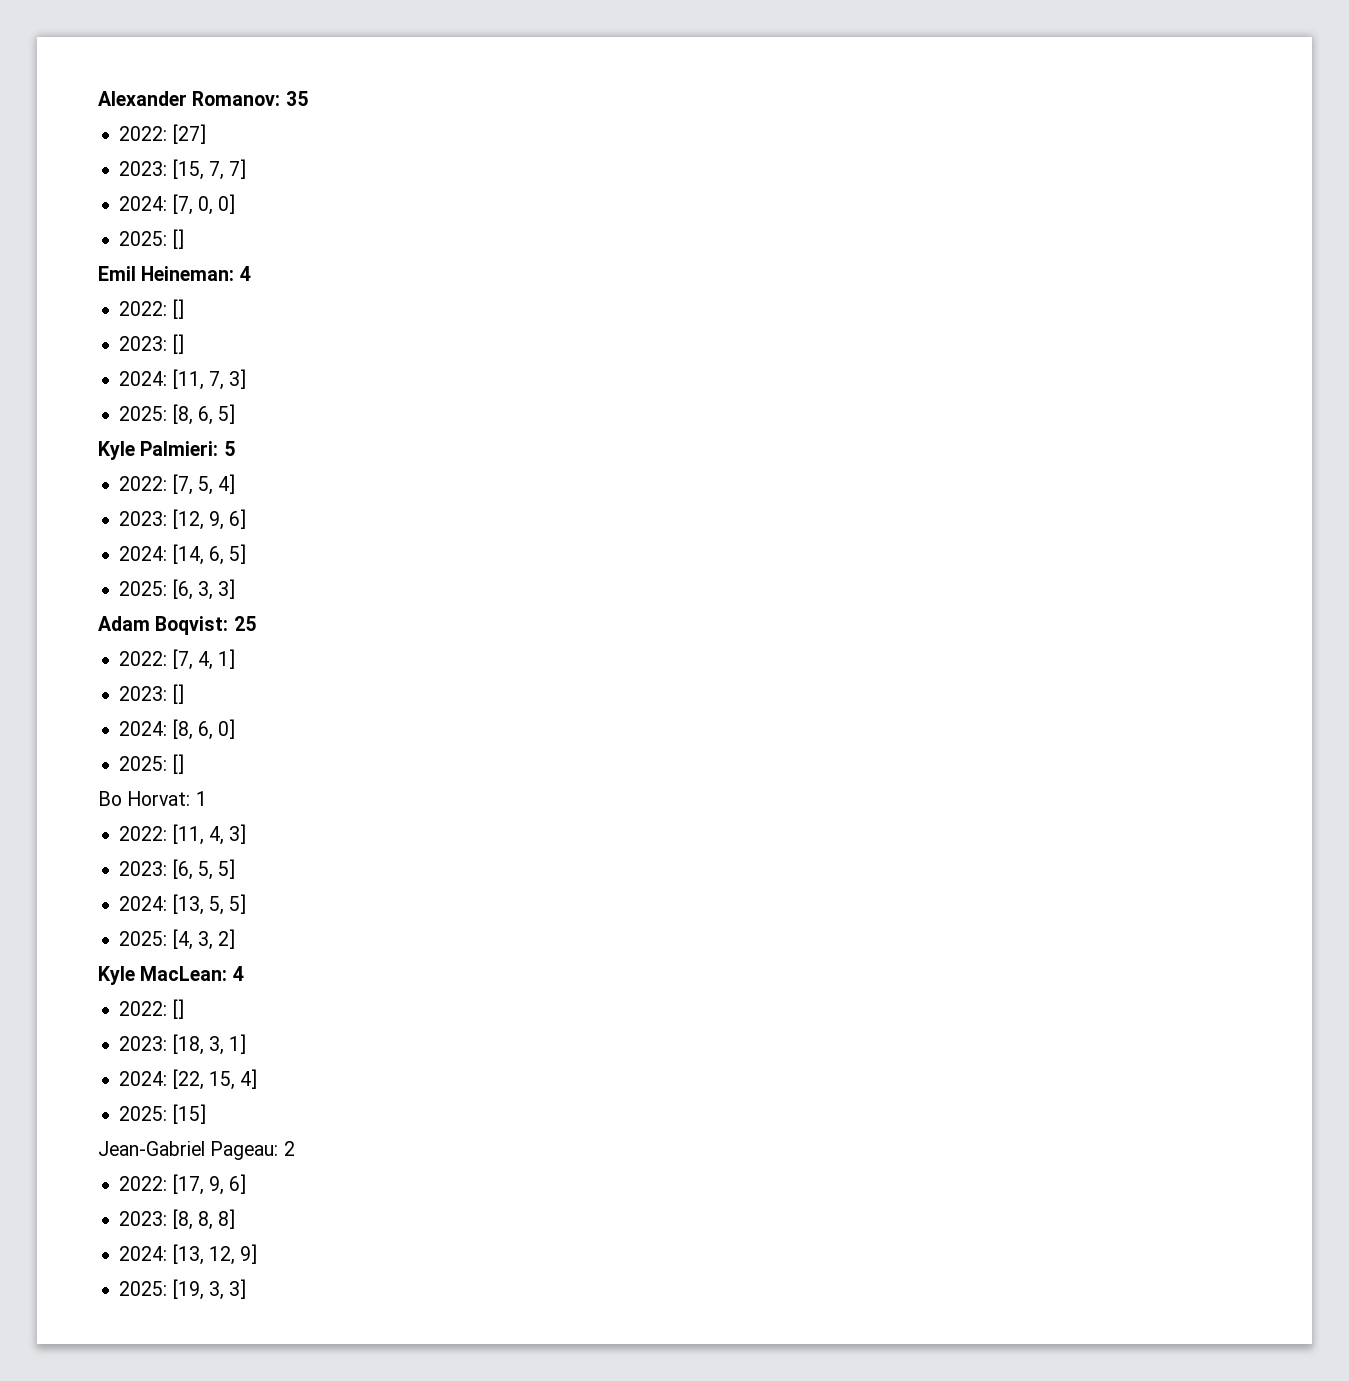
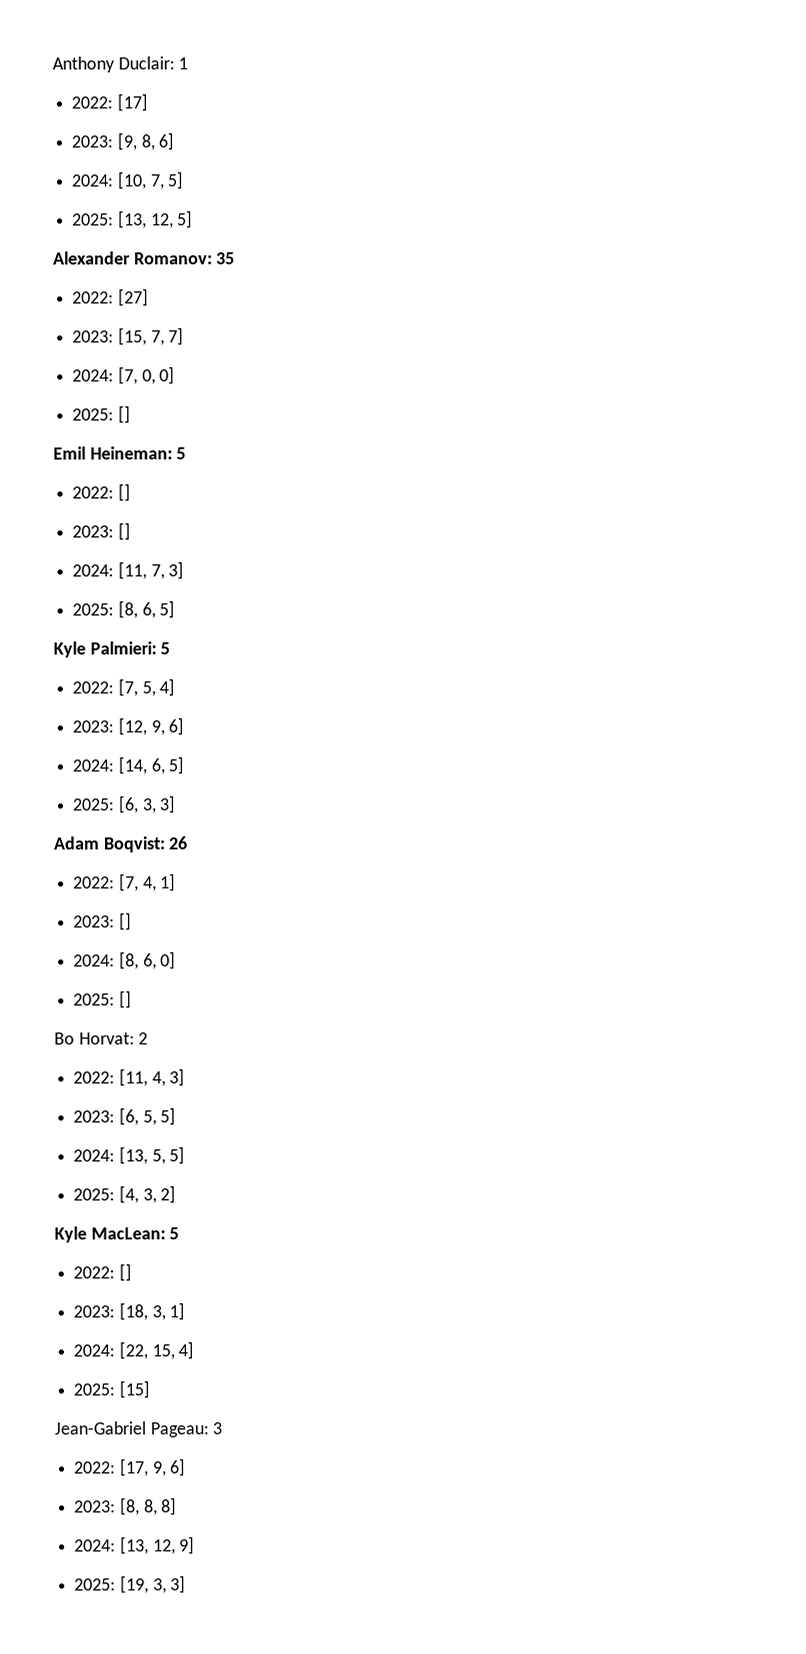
+ Anthony Duclair: 1
+ 2022: [17]
+ 2023: [9, 8, 6]
+ 2024: [10, 7, 5]
+ 2025: [13, 12, 5]
- Emil Heineman: 4
+ Emil Heineman: 5
- Adam Boqvist: 25
+ Adam Boqvist: 26
- Bo Horvat: 1
+ Bo Horvat: 2
- Kyle MacLean: 4
+ Kyle MacLean: 5
- Jean-Gabriel Pageau: 2
+ Jean-Gabriel Pageau: 3

